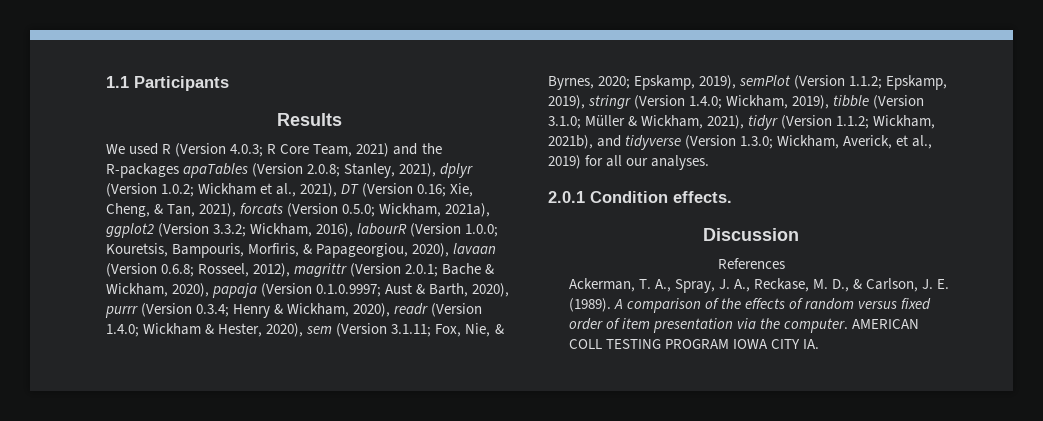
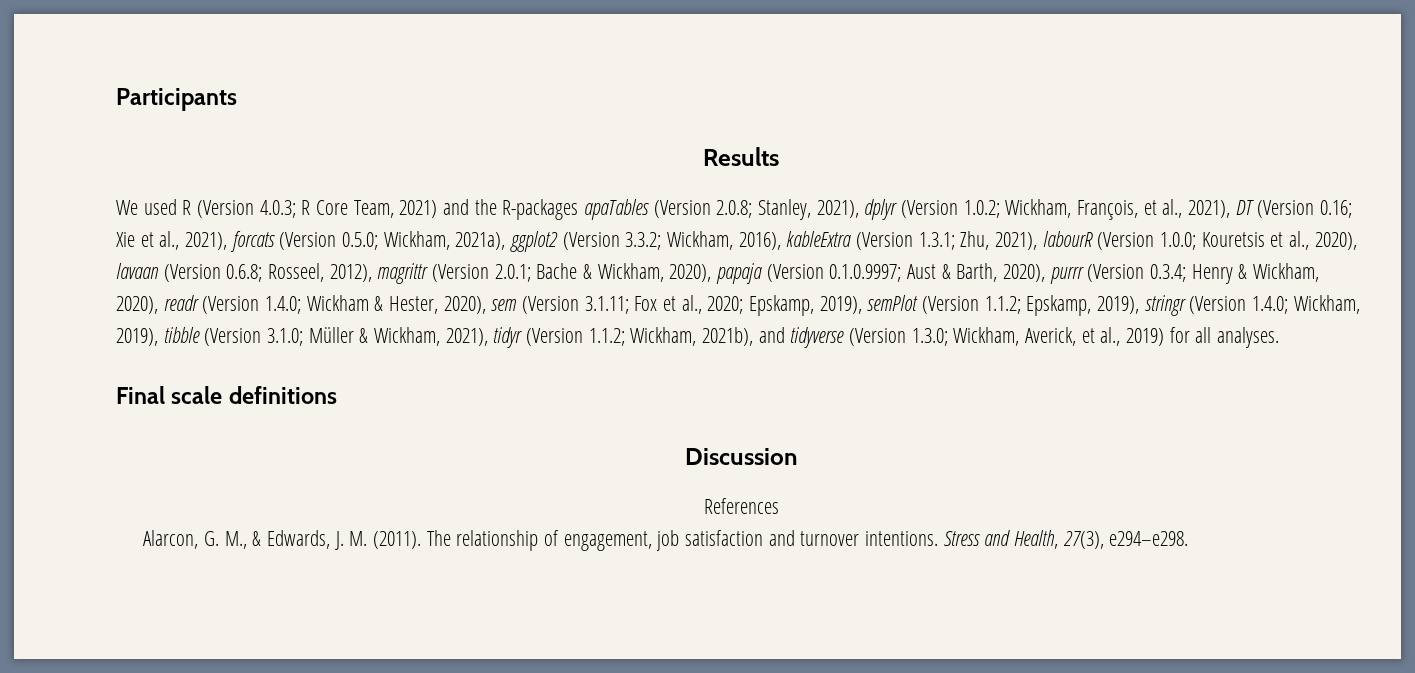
- 1.1 Participants
+ Participants
- Wickham et al., 2021), DT (Version 0.16;
+ Wickham, François, et al., 2021), DT (Version 0.16;
- Xie, Cheng, & Tan, 2021), forcats (Version 0.5.0;
+ Xie et al., 2021), forcats (Version 0.5.0;
- Wickham, 2016), labourR (Version 1.0.0; Kouretsis, Bampouris, Morfiris, & Papageorgiou, 2020), lavaan (Version 0.6.8;
+ Wickham, 2016), kableExtra (Version 1.3.1; Zhu, 2021), labourR (Version 1.0.0; Kouretsis et al., 2020), lavaan (Version 0.6.8;
- Fox, Nie, & Byrnes, 2020;
+ Fox et al., 2020;
- Wickham, Averick, et al., 2019) for all our analyses.
+ Wickham, Averick, et al., 2019) for all analyses.
- 2.0.1 Condition effects.
+ Final scale definitions
- Ackerman, T. A., Spray, J. A., Reckase, M. D., & Carlson, J. E. (1989). A comparison of the effects of random versus fixed order of item presentation via the computer. AMERICAN COLL TESTING PROGRAM IOWA CITY IA.
+ Alarcon, G. M., & Edwards, J. M. (2011). The relationship of engagement, job satisfaction and turnover intentions. Stress and Health, 27(3), e294–e298.

